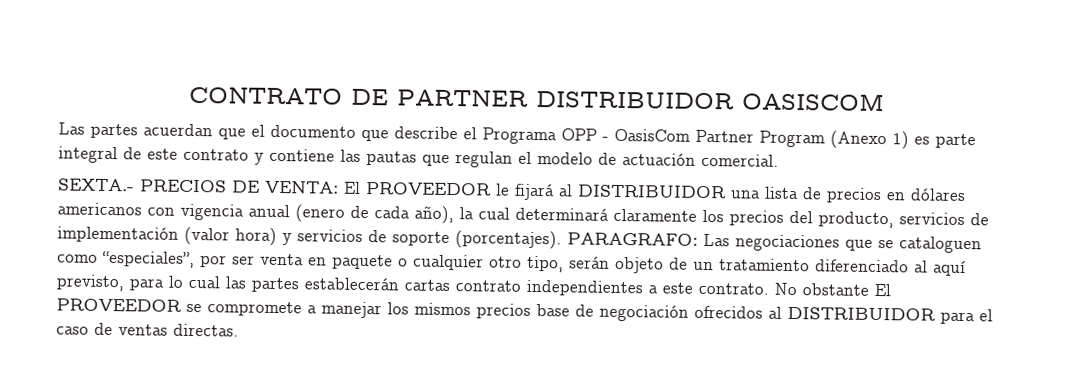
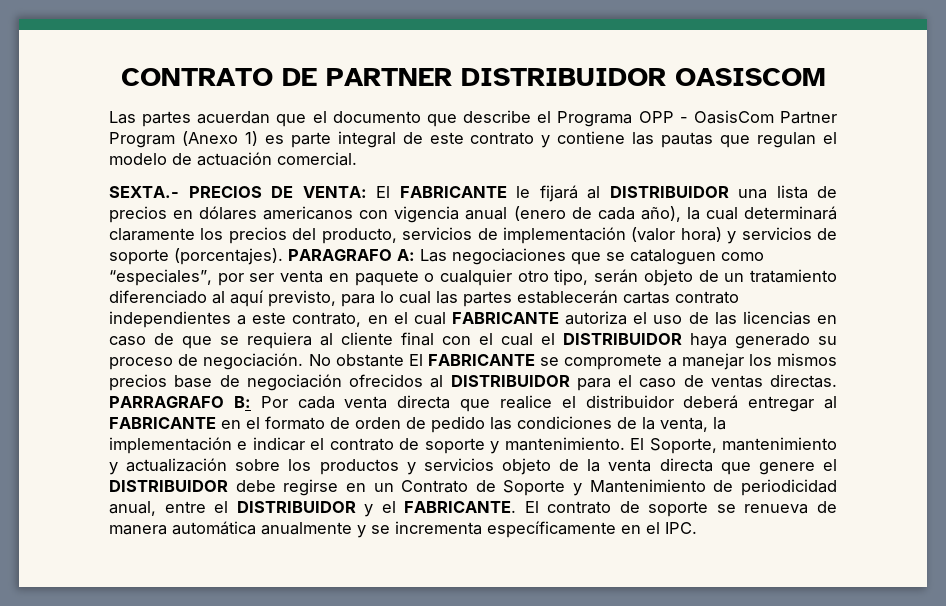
- SEXTA.- PRECIOS DE VENTA: El PROVEEDOR le fijará al DISTRIBUIDOR una lista de precios en dólares americanos con vigencia anual (enero de cada año), la cual determinará claramente los precios del producto, servicios de implementación (valor hora) y servicios de soporte (porcentajes).
+ SEXTA.- PRECIOS DE VENTA: El FABRICANTE le fijará al DISTRIBUIDOR una lista de precios en dólares americanos con vigencia anual (enero de cada año), la cual determinará claramente los precios del producto, servicios de implementación (valor hora) y servicios de soporte (porcentajes).
- PARAGRAFO: Las negociaciones que se cataloguen como “especiales”, por ser venta en paquete o cualquier otro tipo, serán objeto de un tratamiento diferenciado al aquí previsto, para lo cual las partes establecerán cartas contrato independientes a este contrato.
+ PARAGRAFO A: Las negociaciones que se cataloguen como “especiales”, por ser venta en paquete o cualquier otro tipo, serán objeto de un tratamiento diferenciado al aquí previsto, para lo cual las partes establecerán cartas contrato independientes a este contrato, en el cual FABRICANTE autoriza el uso de las licencias en caso de que se requiera al cliente final con el cual el DISTRIBUIDOR haya generado su proceso de negociación.
- No obstante El PROVEEDOR se compromete a manejar los mismos precios base de negociación ofrecidos al DISTRIBUIDOR para el caso de ventas directas.
+ No obstante El FABRICANTE se compromete a manejar los mismos precios base de negociación ofrecidos al DISTRIBUIDOR para el caso de ventas directas.
+ PARRAGRAFO B: Por cada venta directa que realice el distribuidor deberá entregar al FABRICANTE en el formato de orden de pedido las condiciones de la venta, la implementación e indicar el contrato de soporte y mantenimiento. El Soporte, mantenimiento y actualización sobre los productos y servicios objeto de la venta directa que genere el DISTRIBUIDOR debe regirse en un Contrato de Soporte y Mantenimiento de periodicidad anual, entre el DISTRIBUIDOR y el FABRICANTE. El contrato de soporte se renueva de manera automática anualmente y se incrementa específicamente en el IPC.

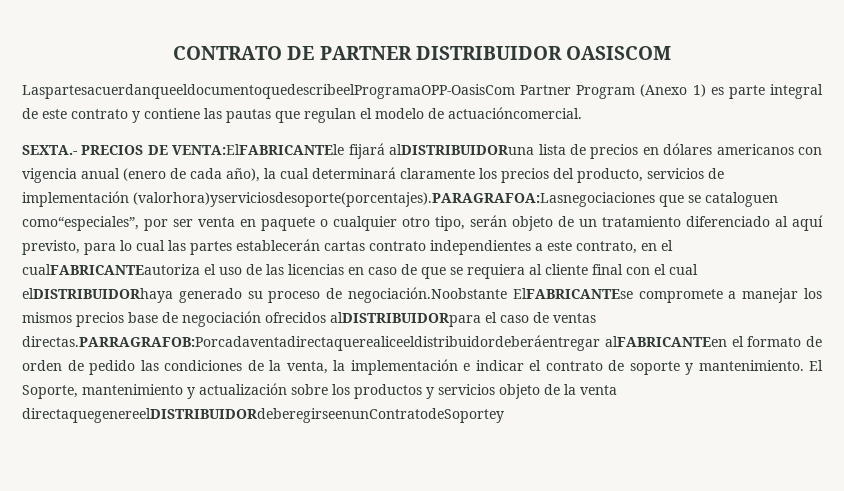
- Las partes acuerdan que el documento que describe el Programa OPP - OasisCom Partner Program (Anexo 1) es parte integral de este contrato y contiene las pautas que regulan el modelo de actuación comercial.
+ LaspartesacuerdanqueeldocumentoquedescribeelProgramaOPP-OasisCom Partner Program (Anexo 1) es parte integral de este contrato y contiene las pautas que regulan el modelo de actuacióncomercial.
- SEXTA.- PRECIOS DE VENTA: El FABRICANTE le fijará al DISTRIBUIDOR una lista de precios en dólares americanos con vigencia anual (enero de cada año), la cual determinará claramente los precios del producto, servicios de implementación (valor hora) y servicios de soporte (porcentajes). PARAGRAFO A: Las negociaciones que se cataloguen como “especiales”, por ser venta en paquete o cualquier otro tipo, serán objeto de un tratamiento diferenciado al aquí previsto, para lo cual las partes establecerán cartas contrato independientes a este contrato, en el cual FABRICANTE autoriza el uso de las licencias en caso de que se requiera al cliente final con el cual el DISTRIBUIDOR haya generado su proceso de negociación. No obstante El FABRICANTE se compromete a manejar los mismos precios base de negociación ofrecidos al DISTRIBUIDOR para el caso de ventas directas. PARRAGRAFO B: Por cada venta directa que realice el distribuidor deberá entregar al FABRICANTE en el formato de orden de pedido las condiciones de la venta, la implementación e indicar el contrato de soporte y mantenimiento.
+ SEXTA.- PRECIOS DE VENTA:ElFABRICANTEle fijará alDISTRIBUIDORuna lista de precios en dólares americanos con vigencia anual (enero de cada año), la cual determinará claramente los precios del producto, servicios de implementación (valorhora)yserviciosdesoporte(porcentajes).PARAGRAFOA:Lasnegociaciones que se cataloguen como“especiales”, por ser venta en paquete o cualquier otro tipo, serán objeto de un tratamiento diferenciado al aquí previsto, para lo cual las partes establecerán cartas contrato independientes a este contrato, en el cualFABRICANTEautoriza el uso de las licencias en caso de que se requiera al cliente final con el cual elDISTRIBUIDORhaya generado su proceso de negociación.Noobstante ElFABRICANTEse compromete a manejar los mismos precios base de negociación ofrecidos alDISTRIBUIDORpara el caso de ventas directas.PARRAGRAFOB:Porcadaventadirectaquerealiceeldistribuidordeberáentregar alFABRICANTEen el formato de orden de pedido las condiciones de la venta, la implementación e indicar el contrato de soporte y mantenimiento.
- El Soporte, mantenimiento y actualización sobre los productos y servicios objeto de la venta directa que genere el DISTRIBUIDOR debe regirse en un Contrato de Soporte y Mantenimiento de periodicidad anual, entre el DISTRIBUIDOR y el FABRICANTE. El contrato de soporte se renueva de manera automática anualmente y se incrementa específicamente en el IPC.
+ El Soporte, mantenimiento y actualización sobre los productos y servicios objeto de la venta directaquegenereelDISTRIBUIDORdeberegirseenunContratodeSoportey

